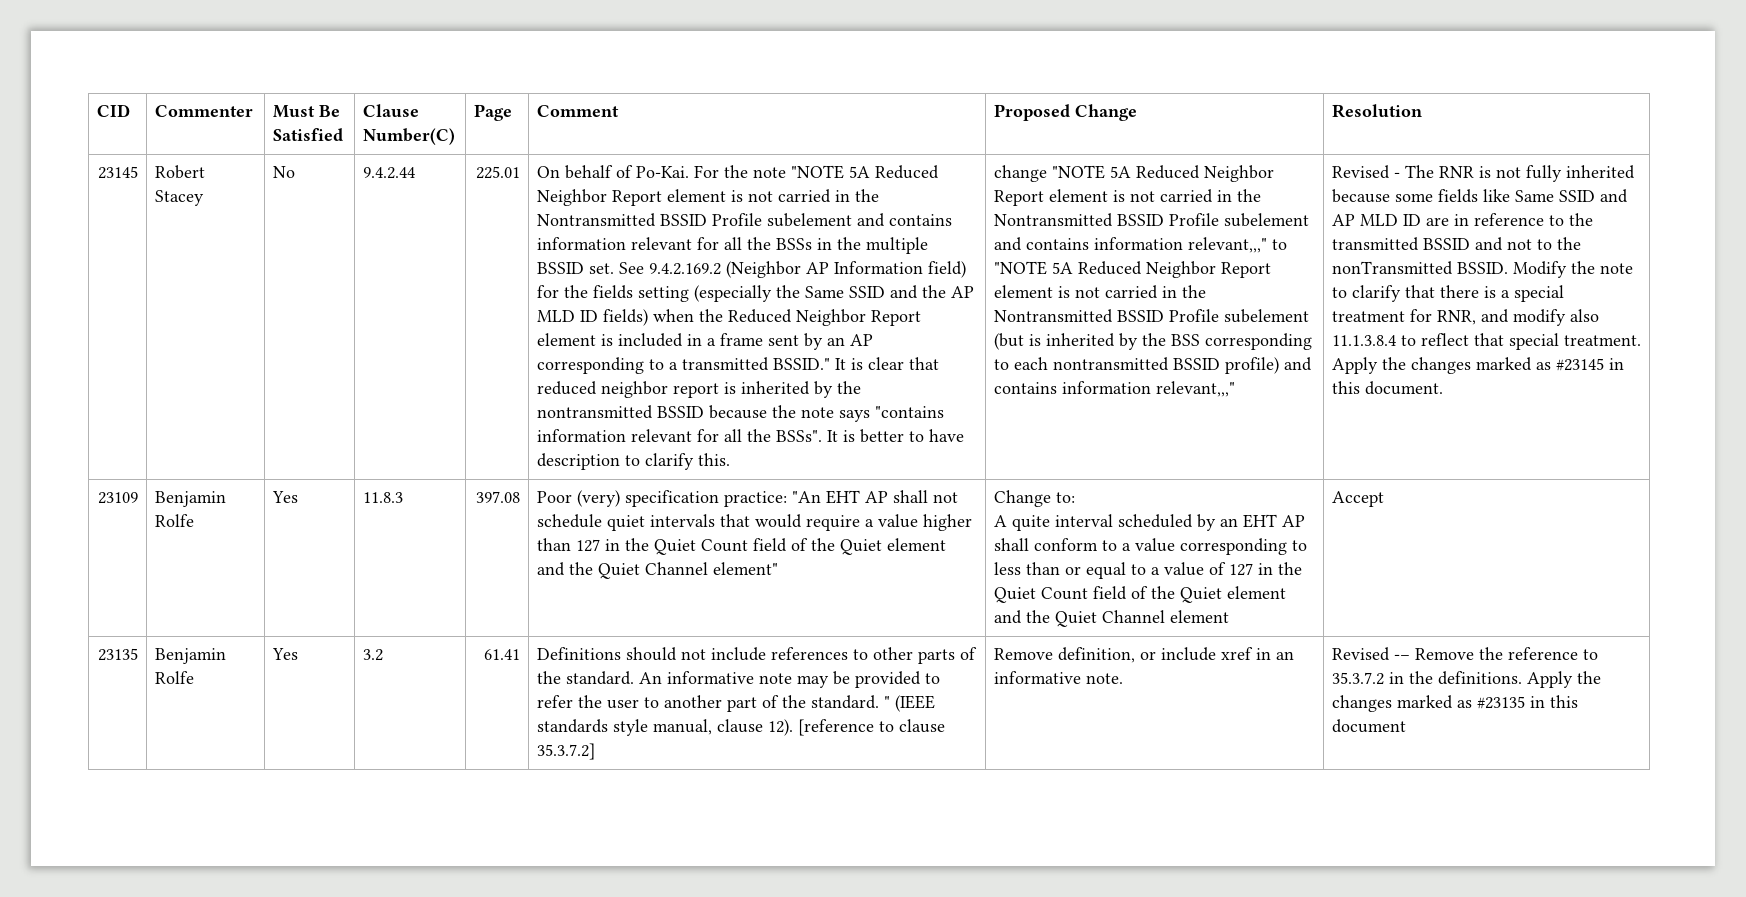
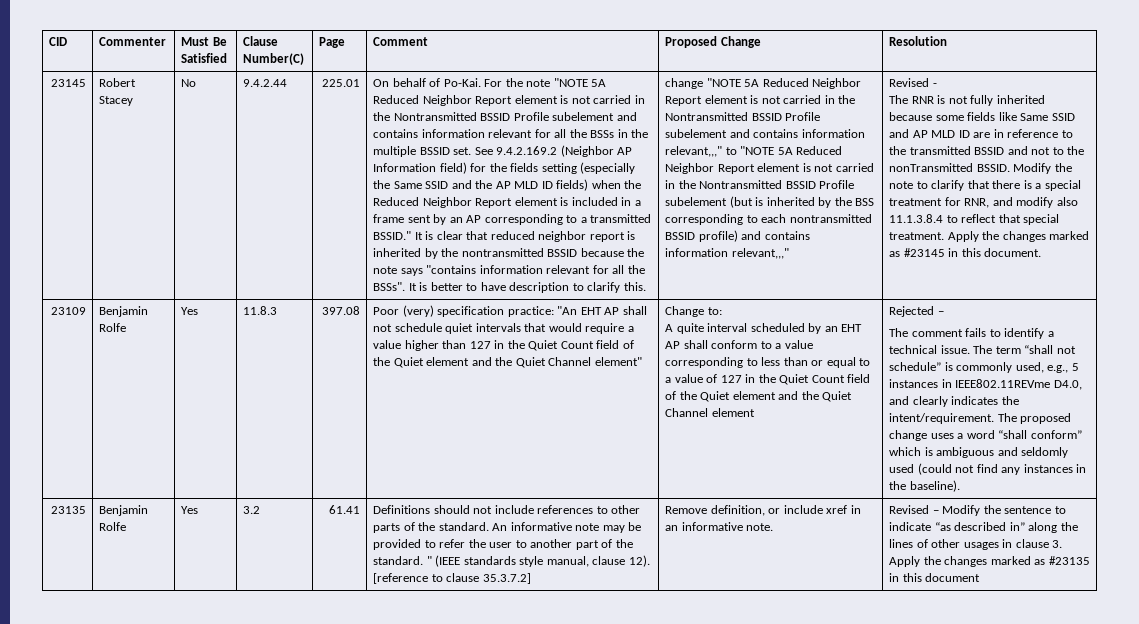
- change "NOTE 5A Reduced Neighbor Report element is not carried in the Nontransmitted BSSID Profile subelement and contains information relevant,,," to "NOTE 5A Reduced Neighbor Report element is not carried in the Nontransmitted BSSID Profile subelement (but is inherited by the BSS corresponding to each nontransmitted BSSID profile) and contains information relevant,,," | Revised - The RNR is not fully inherited because some fields like Same SSID and AP MLD ID are in reference to the transmitted BSSID and not to the nonTransmitted BSSID.
+ change "NOTE 5A Reduced Neighbor Report element is not carried in the Nontransmitted BSSID Profile subelement and contains information relevant,,," to "NOTE 5A Reduced Neighbor Report element is not carried in the Nontransmitted BSSID Profile subelement (but is inherited by the BSS corresponding to each nontransmitted BSSID profile) and contains information relevant,,," | Revised -
+ The RNR is not fully inherited because some fields like Same SSID and AP MLD ID are in reference to the transmitted BSSID and not to the nonTransmitted BSSID.
- Accept
+ Rejected –
+ The comment fails to identify a technical issue. The term “shall not schedule” is commonly used, e.g., 5 instances in IEEE802.11REVme D4.0, and clearly indicates the intent/requirement. The proposed change uses a word “shall conform” which is ambiguous and seldomly used (could not find any instances in the baseline).
- Revised -– Remove the reference to 35.3.7.2 in the definitions. Apply the changes marked as #23135 in this document
+ Revised – Modify the sentence to indicate “as described in” along the lines of other usages in clause 3. Apply the changes marked as #23135 in this document

